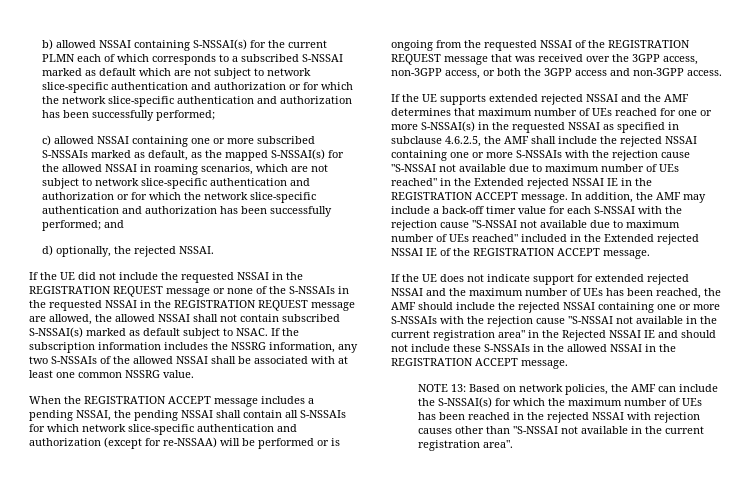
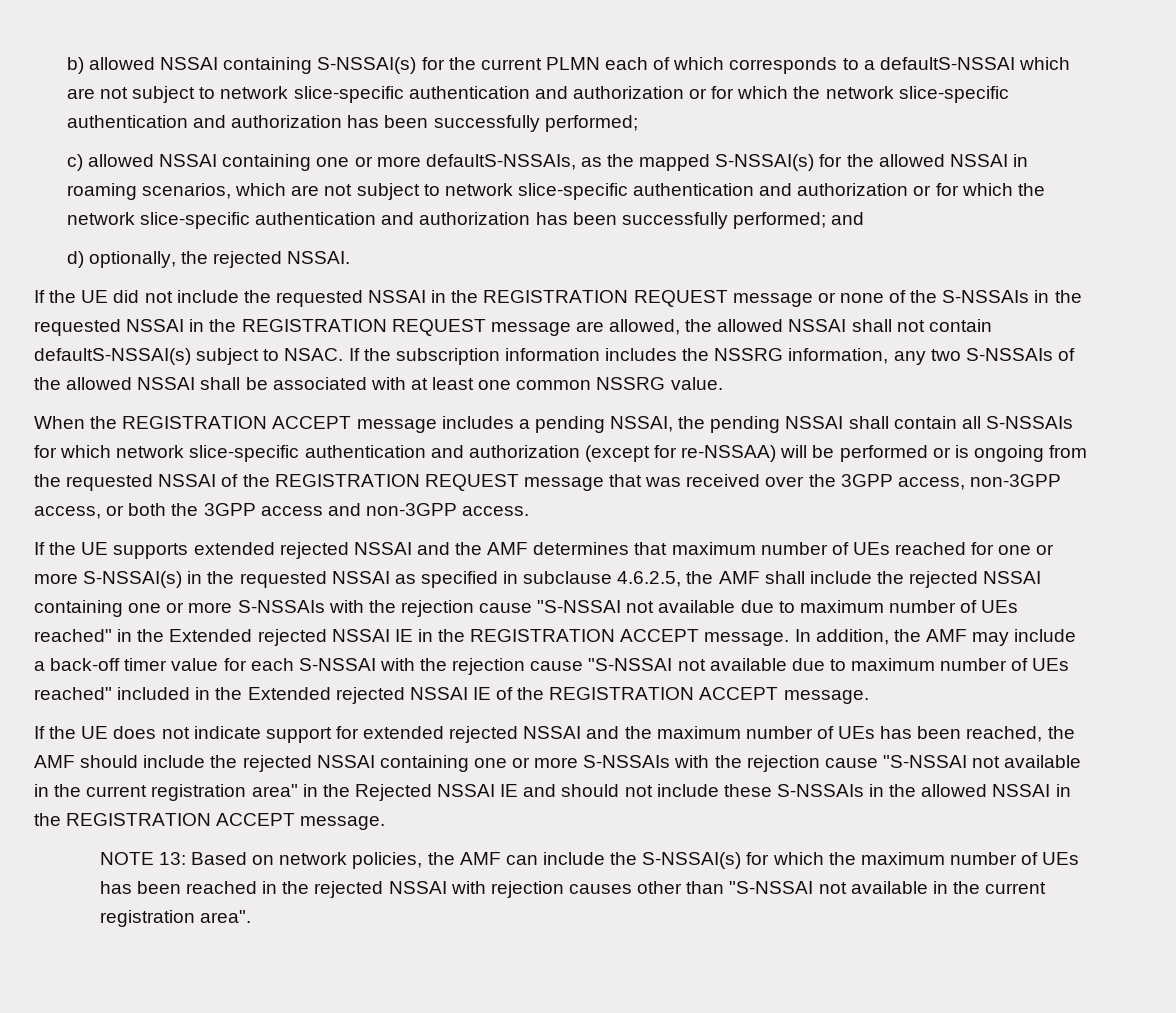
- b) allowed NSSAI containing S-NSSAI(s) for the current PLMN each of which corresponds to a subscribed S-NSSAI marked as default which are not subject to network slice-specific authentication and authorization or for which the network slice-specific authentication and authorization has been successfully performed;
+ b) allowed NSSAI containing S-NSSAI(s) for the current PLMN each of which corresponds to a defaultS-NSSAI which are not subject to network slice-specific authentication and authorization or for which the network slice-specific authentication and authorization has been successfully performed;
- c) allowed NSSAI containing one or more subscribed S-NSSAIs marked as default, as the mapped S-NSSAI(s) for the allowed NSSAI in roaming scenarios, which are not subject to network slice-specific authentication and authorization or for which the network slice-specific authentication and authorization has been successfully performed; and
+ c) allowed NSSAI containing one or more defaultS-NSSAIs, as the mapped S-NSSAI(s) for the allowed NSSAI in roaming scenarios, which are not subject to network slice-specific authentication and authorization or for which the network slice-specific authentication and authorization has been successfully performed; and
- If the UE did not include the requested NSSAI in the REGISTRATION REQUEST message or none of the S-NSSAIs in the requested NSSAI in the REGISTRATION REQUEST message are allowed, the allowed NSSAI shall not contain subscribed S-NSSAI(s) marked as default subject to NSAC.
+ If the UE did not include the requested NSSAI in the REGISTRATION REQUEST message or none of the S-NSSAIs in the requested NSSAI in the REGISTRATION REQUEST message are allowed, the allowed NSSAI shall not contain defaultS-NSSAI(s) subject to NSAC.

